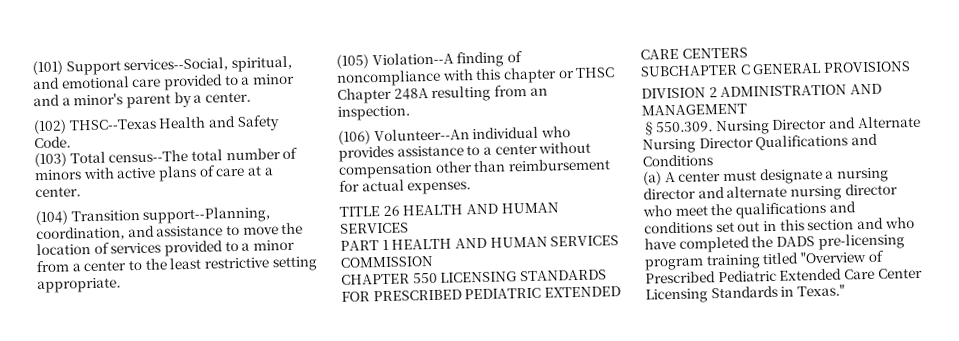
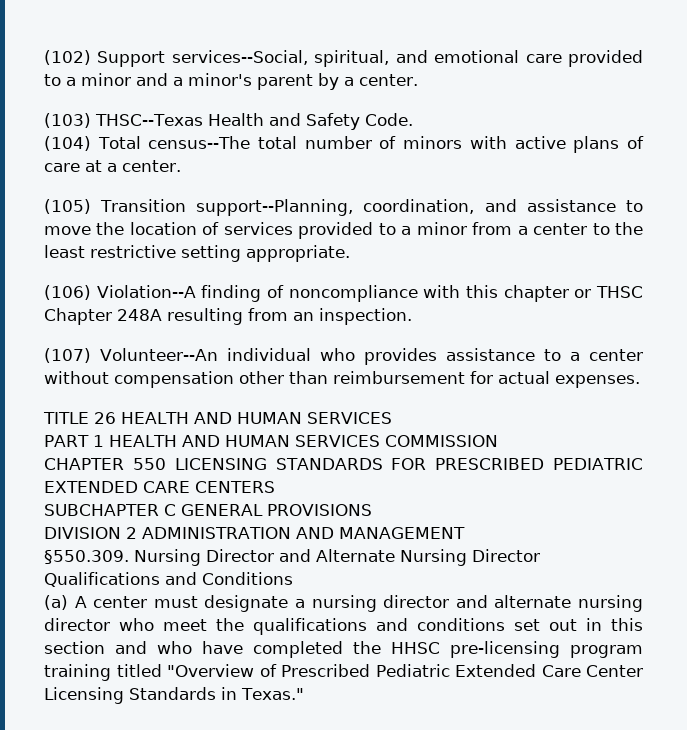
- (101) Support services--Social, spiritual, and emotional care provided to a minor and a minor's parent by a center.
+ (102) Support services--Social, spiritual, and emotional care provided to a minor and a minor's parent by a center.
- (102) THSC--Texas Health and Safety Code.
+ (103) THSC--Texas Health and Safety Code.
- (103) Total census--The total number of minors with active plans of care at a center.
+ (104) Total census--The total number of minors with active plans of care at a center.
- (104) Transition support--Planning, coordination, and assistance to move the location of services provided to a minor from a center to the least restrictive setting appropriate.
+ (105) Transition support--Planning, coordination, and assistance to move the location of services provided to a minor from a center to the least restrictive setting appropriate.
- (105) Violation--A finding of noncompliance with this chapter or THSC Chapter 248A resulting from an inspection.
+ (106) Violation--A finding of noncompliance with this chapter or THSC Chapter 248A resulting from an inspection.
- (106) Volunteer--An individual who provides assistance to a center without compensation other than reimbursement for actual expenses.
+ (107) Volunteer--An individual who provides assistance to a center without compensation other than reimbursement for actual expenses.
- (a) A center must designate a nursing director and alternate nursing director who meet the qualifications and conditions set out in this section and who have completed the DADS pre-licensing program training titled "Overview of Prescribed Pediatric Extended Care Center Licensing Standards in Texas."
+ (a) A center must designate a nursing director and alternate nursing director who meet the qualifications and conditions set out in this section and who have completed the HHSC pre-licensing program training titled "Overview of Prescribed Pediatric Extended Care Center Licensing Standards in Texas."

